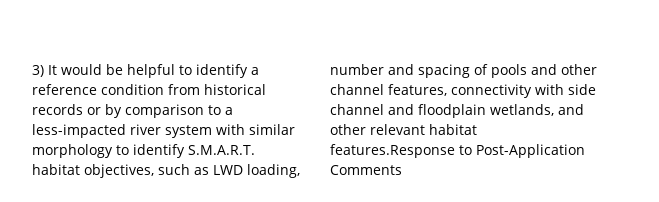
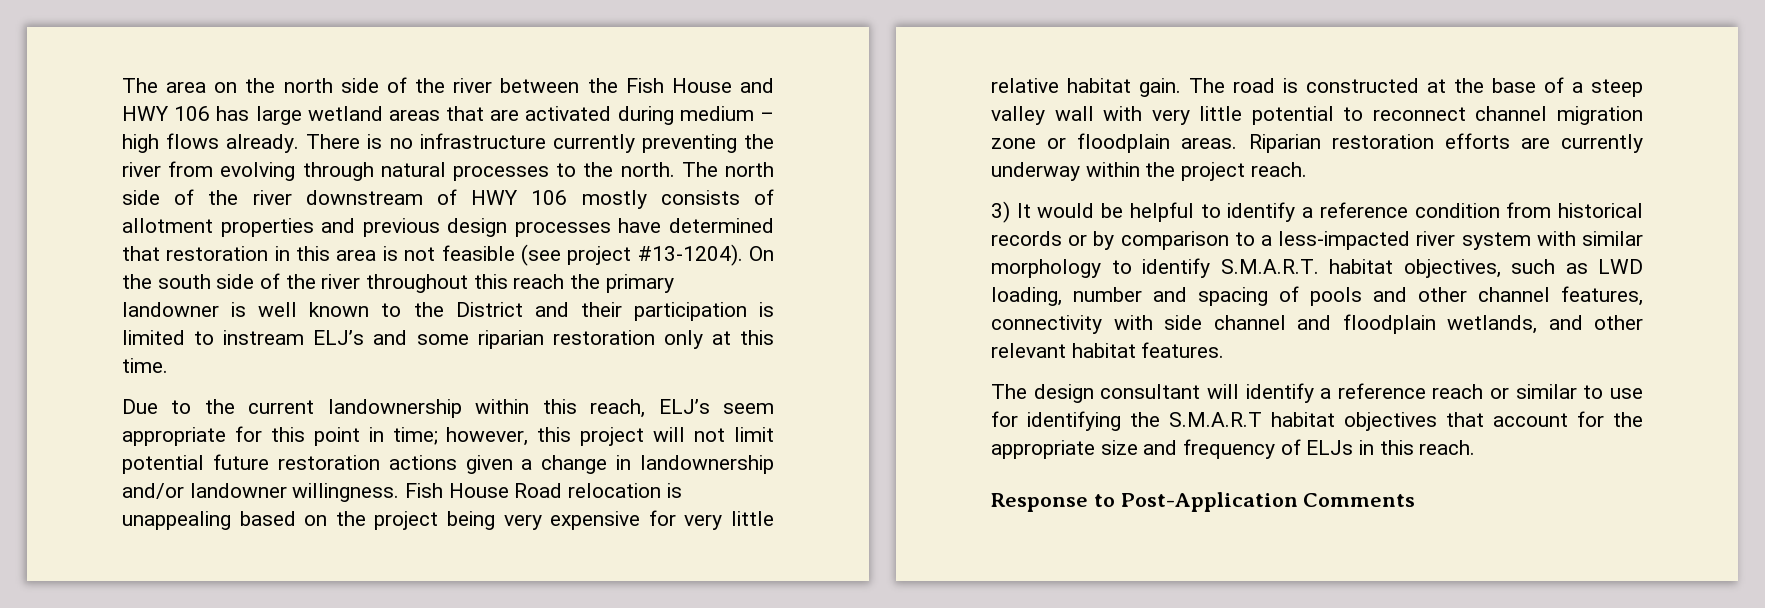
+ The area on the north side of the river between the Fish House and HWY 106 has large wetland areas that are activated during medium – high flows already. There is no infrastructure currently preventing the river from evolving through natural processes to the north. The north side of the river downstream of HWY 106 mostly consists of allotment properties and previous design processes have determined that restoration in this area is not feasible (see project #13-1204). On the south side of the river throughout this reach the primary landowner is well known to the District and their participation is limited to instream ELJ’s and some riparian restoration only at this time.
+ Due to the current landownership within this reach, ELJ’s seem appropriate for this point in time; however, this project will not limit potential future restoration actions given a change in landownership and/or landowner willingness. Fish House Road relocation is unappealing based on the project being very expensive for very little relative habitat gain. The road is constructed at the base of a steep valley wall with very little potential to reconnect channel migration zone or floodplain areas. Riparian restoration efforts are currently underway within the project reach.
- 3) It would be helpful to identify a reference condition from historical records or by comparison to a less-impacted river system with similar morphology to identify S.M.A.R.T. habitat objectives, such as LWD loading, number and spacing of pools and other channel features, connectivity with side channel and floodplain wetlands, and other relevant habitat features.Response to Post-Application Comments
+ 3) It would be helpful to identify a reference condition from historical records or by comparison to a less-impacted river system with similar morphology to identify S.M.A.R.T. habitat objectives, such as LWD loading, number and spacing of pools and other channel features, connectivity with side channel and floodplain wetlands, and other relevant habitat features.
+ The design consultant will identify a reference reach or similar to use for identifying the S.M.A.R.T habitat objectives that account for the appropriate size and frequency of ELJs in this reach.
+ Response to Post-Application Comments

